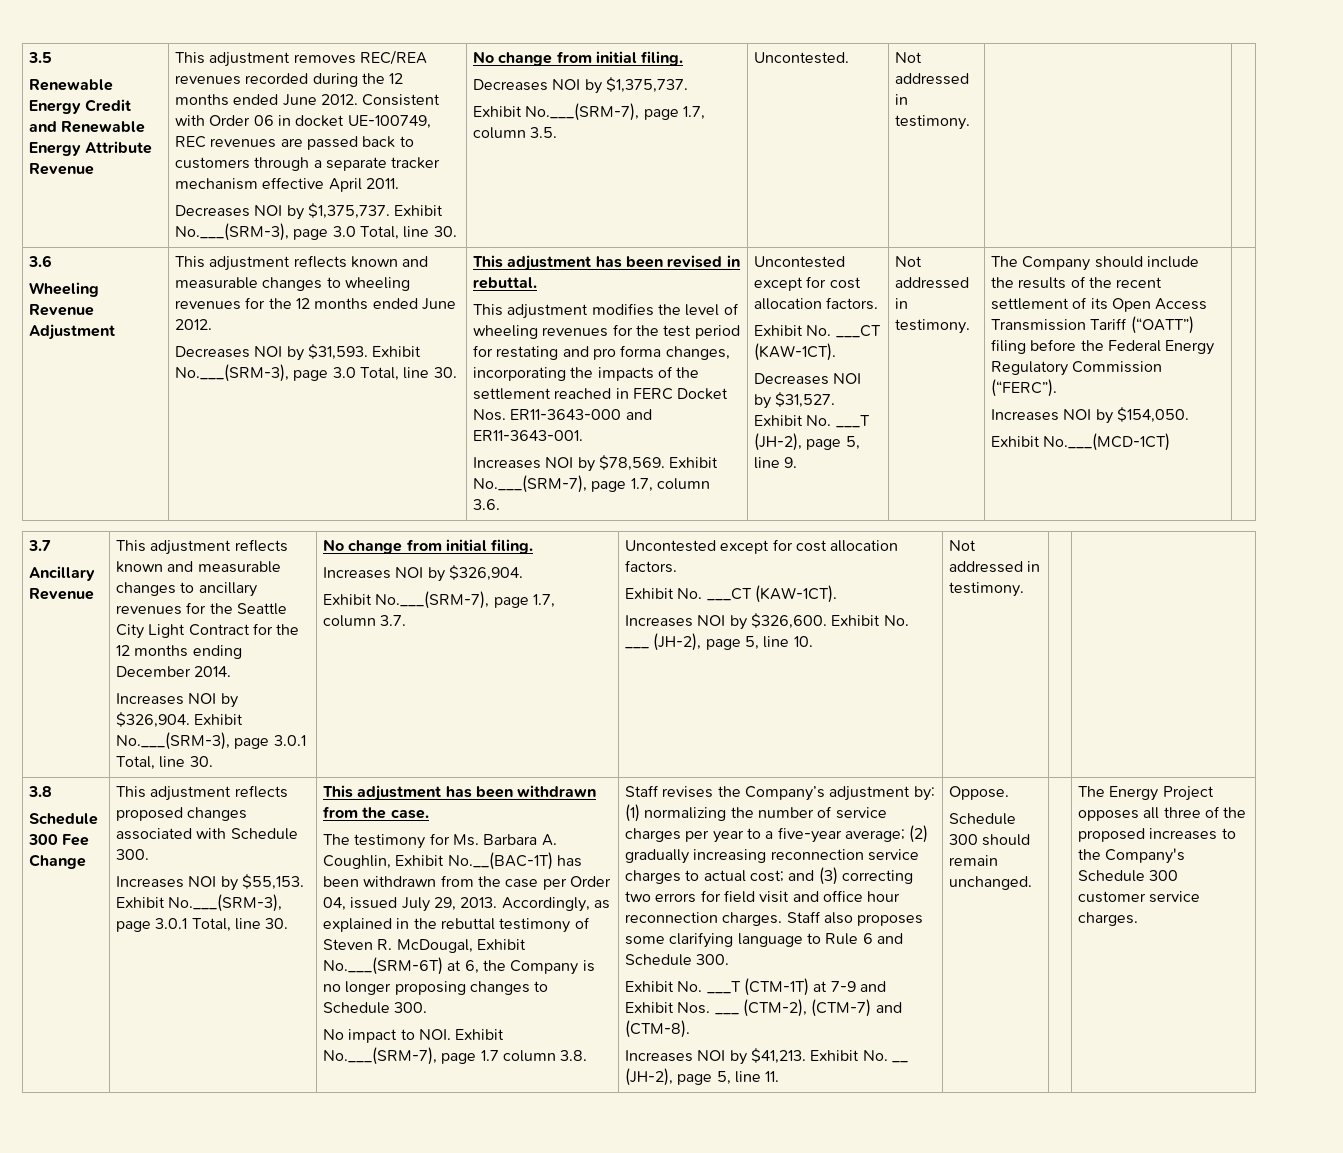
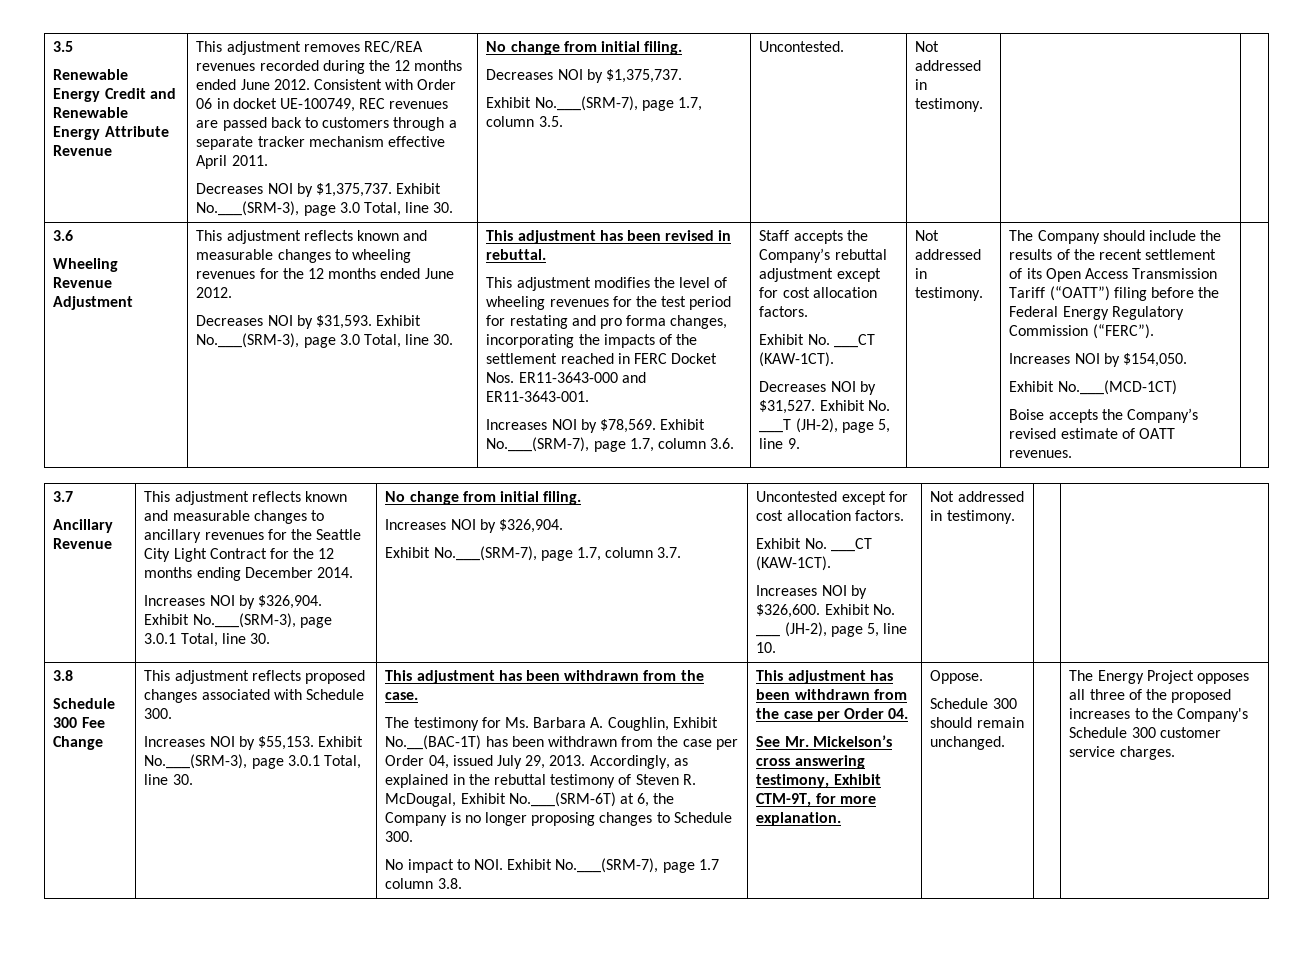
- Exhibit No.___(SRM-7), page 1.7, column 3.6. | Uncontested except for cost allocation factors.
+ Exhibit No.___(SRM-7), page 1.7, column 3.6. | Staff accepts the Company’s rebuttal adjustment except for cost allocation factors.
+ Boise accepts the Company’s revised estimate of OATT revenues.
- Staff revises the Company’s adjustment by: (1) normalizing the number of service charges per year to a five-year average; (2) gradually increasing reconnection service charges to actual cost; and (3) correcting two errors for field visit and office hour reconnection charges. Staff also proposes some clarifying language to Rule 6 and Schedule 300.
- Exhibit No. ___T (CTM-1T) at 7-9 and Exhibit Nos. ___ (CTM-2), (CTM-7) and (CTM-8).
- Increases NOI by $41,213. Exhibit No. __ (JH-2), page 5, line 11.
+ This adjustment has been withdrawn from the case per Order 04.
+ See Mr. Mickelson’s cross answering testimony, Exhibit CTM-9T, for more explanation.

